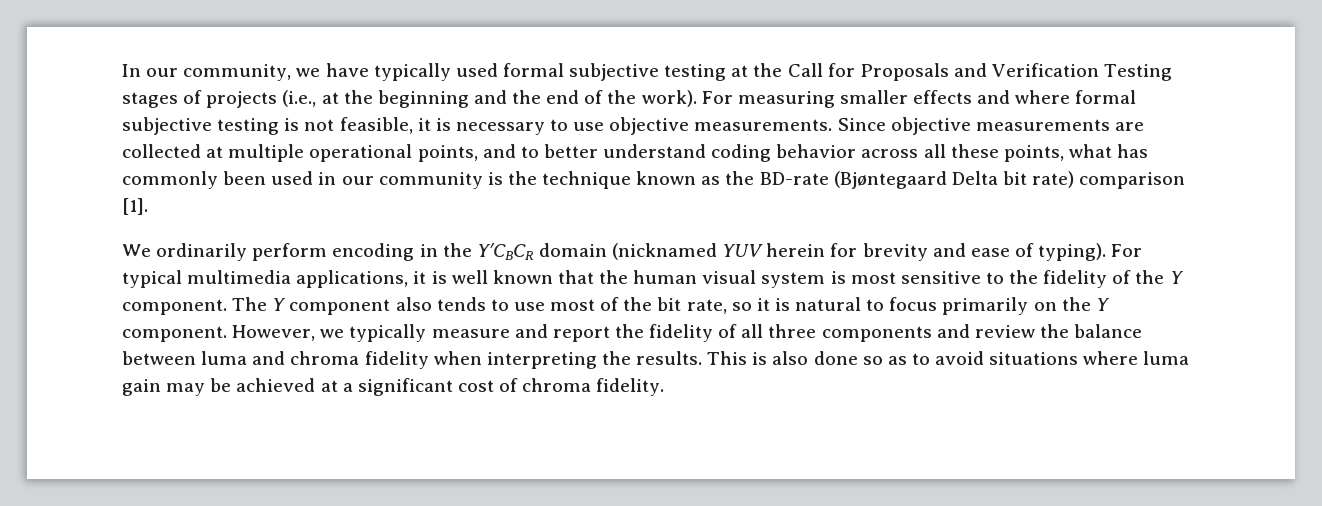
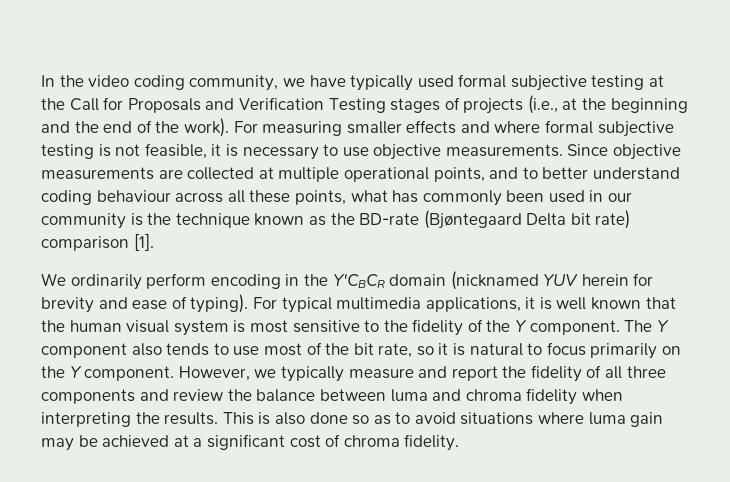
- In our community, we have typically used formal subjective testing at the Call for Proposals and Verification Testing stages of projects (i.e., at the beginning and the end of the work).
+ In the video coding community, we have typically used formal subjective testing at the Call for Proposals and Verification Testing stages of projects (i.e., at the beginning and the end of the work).
- Since objective measurements are collected at multiple operational points, and to better understand coding behavior across all these points, what has commonly been used in our community is the technique known as the BD-rate (Bjøntegaard Delta bit rate) comparison [1].
+ Since objective measurements are collected at multiple operational points, and to better understand coding behaviour across all these points, what has commonly been used in our community is the technique known as the BD-rate (Bjøntegaard Delta bit rate) comparison [1].

